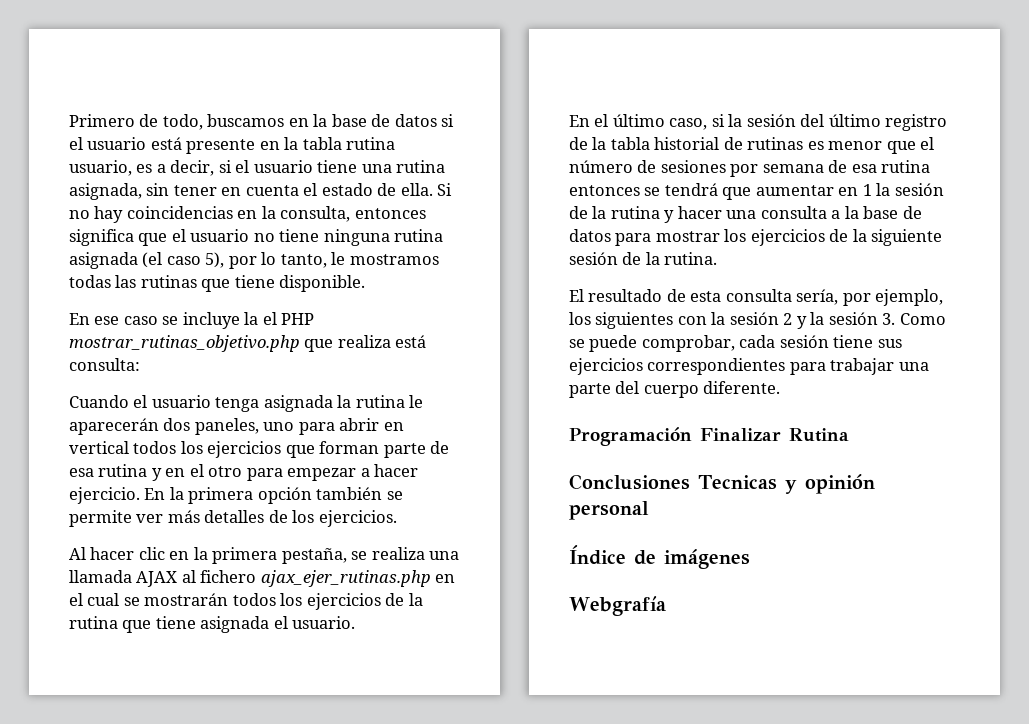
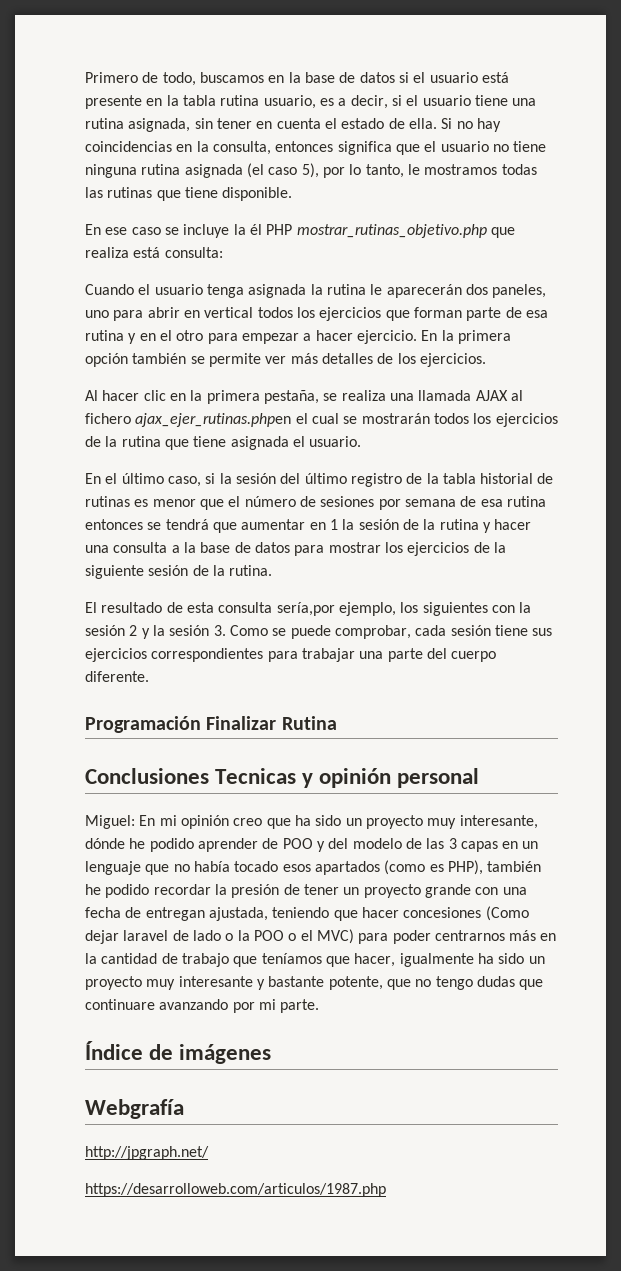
- En ese caso se incluye la el PHP mostrar_rutinas_objetivo.php que realiza está consulta:
+ En ese caso se incluye la él PHP mostrar_rutinas_objetivo.php que realiza está consulta:
- Al hacer clic en la primera pestaña, se realiza una llamada AJAX al fichero ajax_ejer_rutinas.php en el cual se mostrarán todos los ejercicios de la rutina que tiene asignada el usuario.
+ Al hacer clic en la primera pestaña, se realiza una llamada AJAX al fichero ajax_ejer_rutinas.phpen el cual se mostrarán todos los ejercicios de la rutina que tiene asignada el usuario.
- El resultado de esta consulta sería, por ejemplo, los siguientes con la sesión 2 y la sesión 3. Como se puede comprobar, cada sesión tiene sus ejercicios correspondientes para trabajar una parte del cuerpo diferente.
+ El resultado de esta consulta sería,por ejemplo, los siguientes con la sesión 2 y la sesión 3. Como se puede comprobar, cada sesión tiene sus ejercicios correspondientes para trabajar una parte del cuerpo diferente.
+ Miguel: En mi opinión creo que ha sido un proyecto muy interesante, dónde he podido aprender de POO y del modelo de las 3 capas en un lenguaje que no había tocado esos apartados (como es PHP), también he podido recordar la presión de tener un proyecto grande con una fecha de entregan ajustada, teniendo que hacer concesiones (Como dejar laravel de lado o la POO o el MVC) para poder centrarnos más en la cantidad de trabajo que teníamos que hacer, igualmente ha sido un proyecto muy interesante y bastante potente, que no tengo dudas que continuare avanzando por mi parte.
+ http://jpgraph.net/
+ https://desarrolloweb.com/articulos/1987.php

